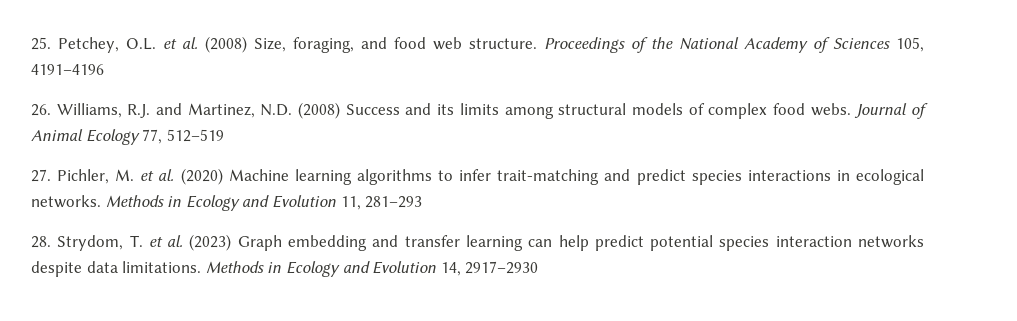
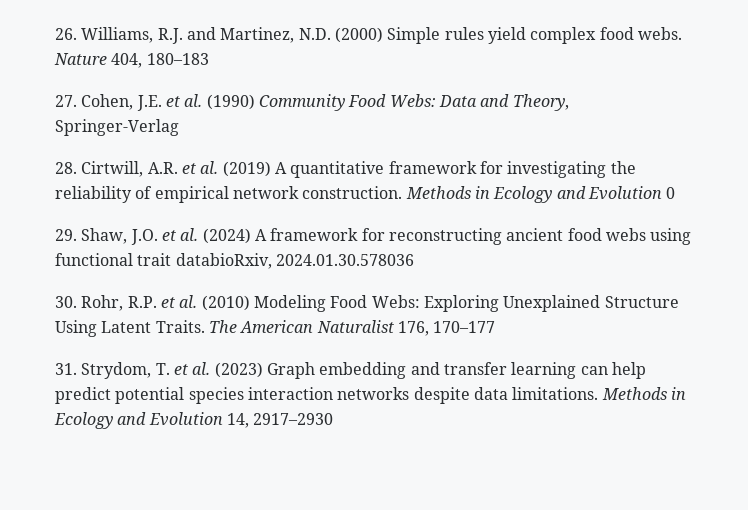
- 25. Petchey, O.L. et al. (2008) Size, foraging, and food web structure. Proceedings of the National Academy of Sciences 105, 4191–4196
- 26. Williams, R.J. and Martinez, N.D. (2008) Success and its limits among structural models of complex food webs. Journal of Animal Ecology 77, 512–519
- 27. Pichler, M. et al. (2020) Machine learning algorithms to infer trait-matching and predict species interactions in ecological networks. Methods in Ecology and Evolution 11, 281–293
- 28. Strydom, T. et al. (2023) Graph embedding and transfer learning can help predict potential species interaction networks despite data limitations.
+ 26. Williams, R.J. and Martinez, N.D. (2000) Simple rules yield complex food webs. Nature 404, 180–183
+ 27. Cohen, J.E. et al. (1990) Community Food Webs: Data and Theory, Springer-Verlag
+ 28. Cirtwill, A.R. et al. (2019) A quantitative framework for investigating the reliability of empirical network construction. Methods in Ecology and Evolution 0
+ 29. Shaw, J.O. et al. (2024) A framework for reconstructing ancient food webs using functional trait databioRxiv, 2024.01.30.578036
+ 30. Rohr, R.P. et al. (2010) Modeling Food Webs: Exploring Unexplained Structure Using Latent Traits. The American Naturalist 176, 170–177
+ 31. Strydom, T. et al. (2023) Graph embedding and transfer learning can help predict potential species interaction networks despite data limitations.

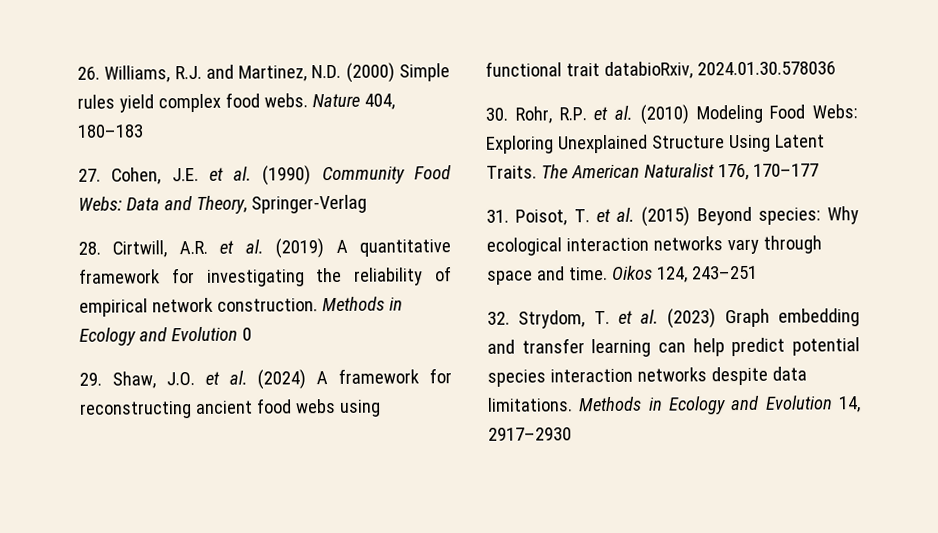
- 31. Strydom, T. et al. (2023) Graph embedding and transfer learning can help predict potential species interaction networks despite data limitations.
+ 31. Poisot, T. et al. (2015) Beyond species: Why ecological interaction networks vary through space and time. Oikos 124, 243–251
+ 32. Strydom, T. et al. (2023) Graph embedding and transfer learning can help predict potential species interaction networks despite data limitations.

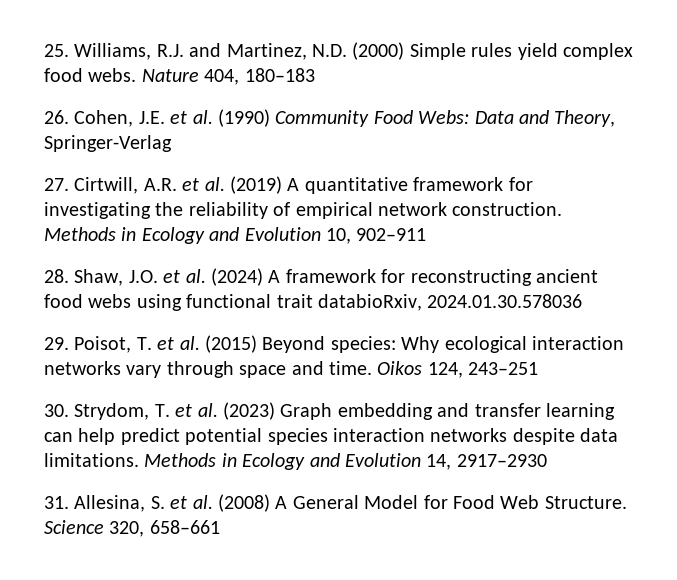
- 26. Williams, R.J. and Martinez, N.D. (2000) Simple rules yield complex food webs.
+ 25. Williams, R.J. and Martinez, N.D. (2000) Simple rules yield complex food webs.
- 27. Cohen, J.E. et al. (1990) Community Food Webs: Data and Theory, Springer-Verlag
+ 26. Cohen, J.E. et al. (1990) Community Food Webs: Data and Theory, Springer-Verlag
- 28. Cirtwill, A.R. et al. (2019) A quantitative framework for investigating the reliability of empirical network construction.
+ 27. Cirtwill, A.R. et al. (2019) A quantitative framework for investigating the reliability of empirical network construction.
- Methods in Ecology and Evolution 0
- 29. Shaw, J.O. et al. (2024) A framework for reconstructing ancient food webs using functional trait databioRxiv, 2024.01.30.578036
+ Methods in Ecology and Evolution 10, 902–911
+ 28. Shaw, J.O. et al. (2024) A framework for reconstructing ancient food webs using functional trait databioRxiv, 2024.01.30.578036
- 30. Rohr, R.P. et al. (2010) Modeling Food Webs: Exploring Unexplained Structure Using Latent Traits. The American Naturalist 176, 170–177
- 31. Poisot, T. et al. (2015) Beyond species: Why ecological interaction networks vary through space and time.
+ 29. Poisot, T. et al. (2015) Beyond species: Why ecological interaction networks vary through space and time.
- 32. Strydom, T. et al. (2023) Graph embedding and transfer learning can help predict potential species interaction networks despite data limitations.
+ 30. Strydom, T. et al. (2023) Graph embedding and transfer learning can help predict potential species interaction networks despite data limitations.
+ 31. Allesina, S. et al. (2008) A General Model for Food Web Structure. Science 320, 658–661

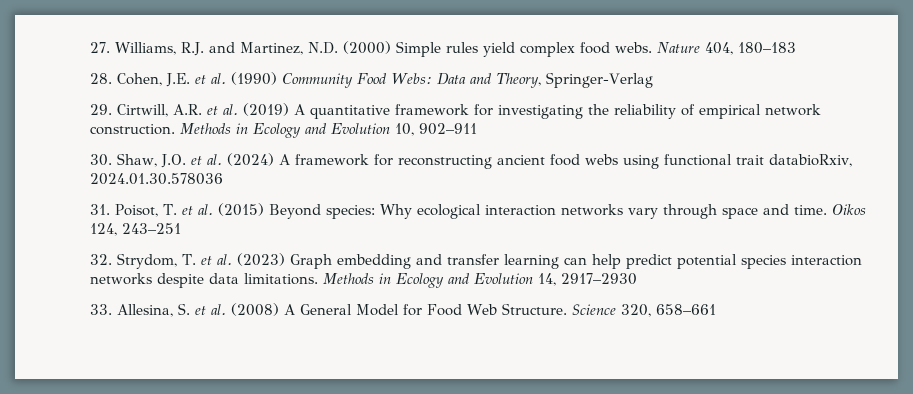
- 25. Williams, R.J. and Martinez, N.D. (2000) Simple rules yield complex food webs.
+ 27. Williams, R.J. and Martinez, N.D. (2000) Simple rules yield complex food webs.
- 26. Cohen, J.E. et al. (1990) Community Food Webs: Data and Theory, Springer-Verlag
+ 28. Cohen, J.E. et al. (1990) Community Food Webs: Data and Theory, Springer-Verlag
- 27. Cirtwill, A.R. et al. (2019) A quantitative framework for investigating the reliability of empirical network construction.
+ 29. Cirtwill, A.R. et al. (2019) A quantitative framework for investigating the reliability of empirical network construction.
- 28. Shaw, J.O. et al. (2024) A framework for reconstructing ancient food webs using functional trait databioRxiv, 2024.01.30.578036
+ 30. Shaw, J.O. et al. (2024) A framework for reconstructing ancient food webs using functional trait databioRxiv, 2024.01.30.578036
- 29. Poisot, T. et al. (2015) Beyond species: Why ecological interaction networks vary through space and time.
+ 31. Poisot, T. et al. (2015) Beyond species: Why ecological interaction networks vary through space and time.
- 30. Strydom, T. et al. (2023) Graph embedding and transfer learning can help predict potential species interaction networks despite data limitations.
+ 32. Strydom, T. et al. (2023) Graph embedding and transfer learning can help predict potential species interaction networks despite data limitations.
- 31. Allesina, S. et al. (2008) A General Model for Food Web Structure.
+ 33. Allesina, S. et al. (2008) A General Model for Food Web Structure.

